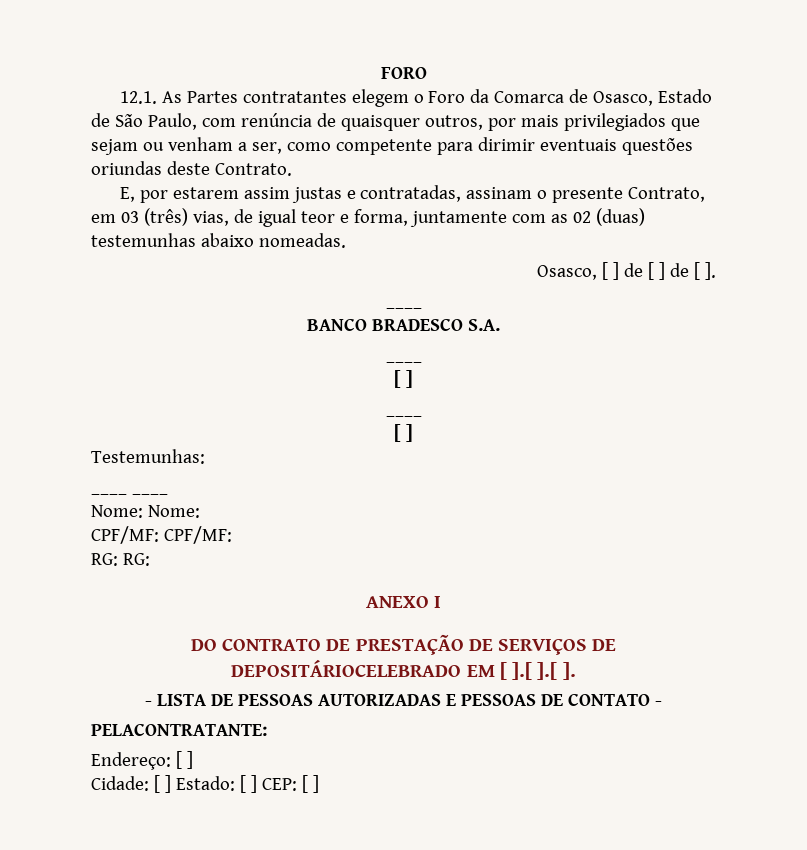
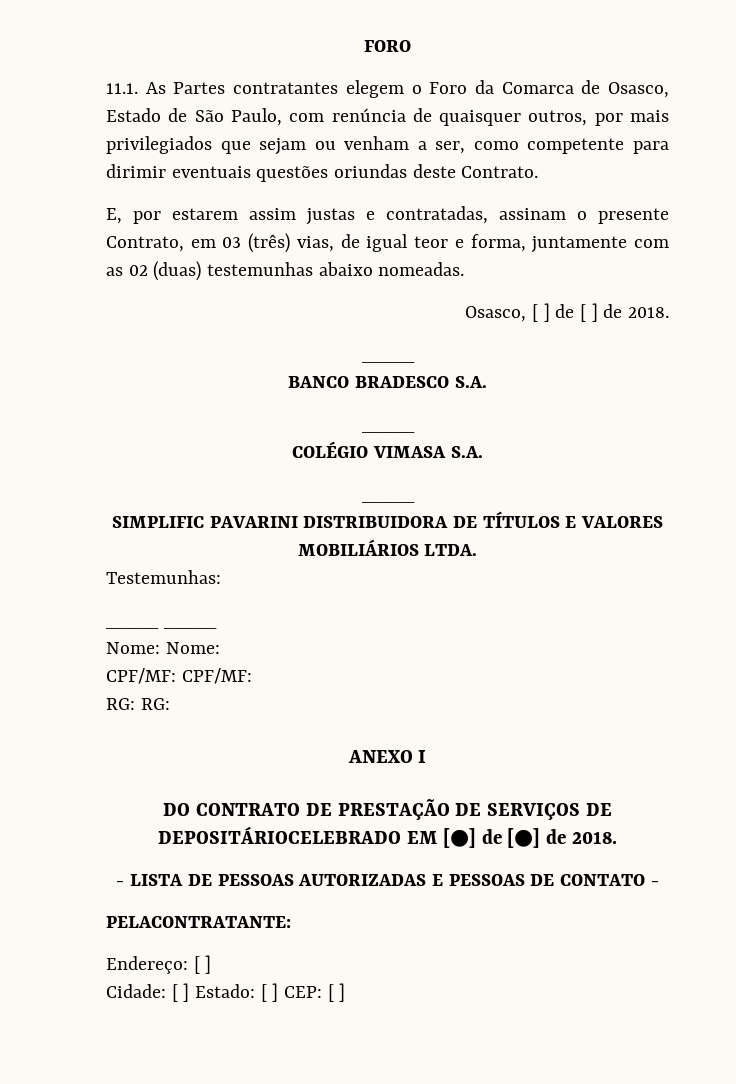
- 12.1. As Partes contratantes elegem o Foro da Comarca de Osasco, Estado de São Paulo, com renúncia de quaisquer outros, por mais privilegiados que sejam ou venham a ser, como competente para dirimir eventuais questões oriundas deste Contrato.
+ 11.1. As Partes contratantes elegem o Foro da Comarca de Osasco, Estado de São Paulo, com renúncia de quaisquer outros, por mais privilegiados que sejam ou venham a ser, como competente para dirimir eventuais questões oriundas deste Contrato.
- Osasco, [ ] de [ ] de [ ].
+ Osasco, [ ] de [ ] de 2018.
  BANCO BRADESCO S.A.
  ____
- [ ]
+ COLÉGIO VIMASA S.A.
  ____
- [ ]
+ SIMPLIFIC PAVARINI DISTRIBUIDORA DE TÍTULOS E VALORES MOBILIÁRIOS LTDA.
- DO CONTRATO DE PRESTAÇÃO DE SERVIÇOS DE DEPOSITÁRIOCELEBRADO EM [ ].[ ].[ ].
+ DO CONTRATO DE PRESTAÇÃO DE SERVIÇOS DE DEPOSITÁRIOCELEBRADO EM [●] de [●] de 2018.

